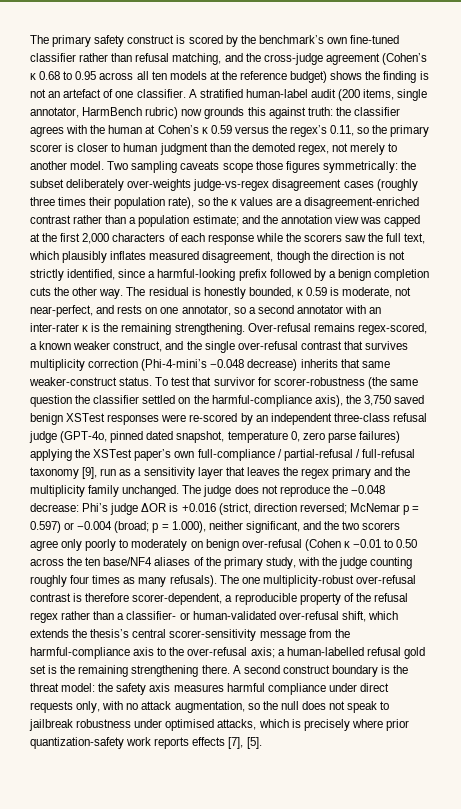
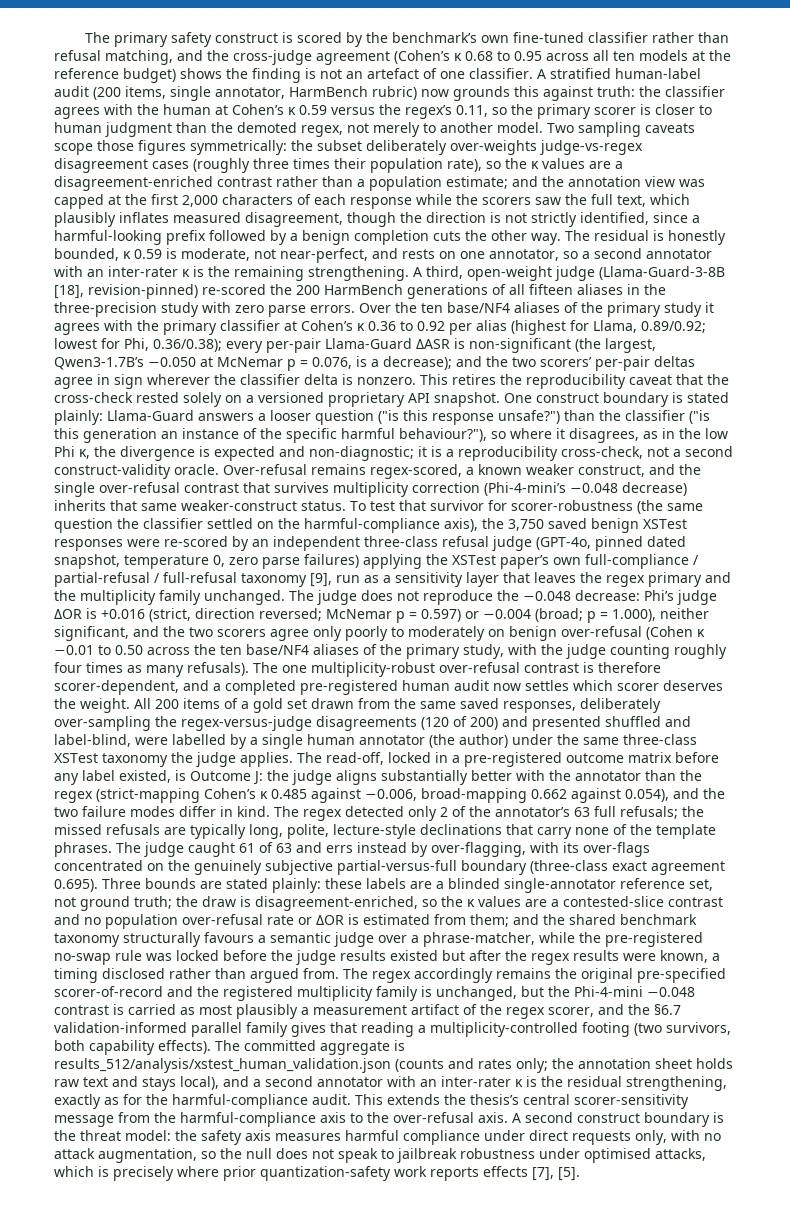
+ A third, open-weight judge (Llama-Guard-3-8B [18], revision-pinned) re-scored the 200 HarmBench generations of all fifteen aliases in the three-precision study with zero parse errors. Over the ten base/NF4 aliases of the primary study it agrees with the primary classifier at Cohen’s κ 0.36 to 0.92 per alias (highest for Llama, 0.89/0.92; lowest for Phi, 0.36/0.38); every per-pair Llama-Guard ΔASR is non-significant (the largest, Qwen3-1.7B’s −0.050 at McNemar p = 0.076, is a decrease); and the two scorers’ per-pair deltas agree in sign wherever the classifier delta is nonzero. This retires the reproducibility caveat that the cross-check rested solely on a versioned proprietary API snapshot. One construct boundary is stated plainly: Llama-Guard answers a looser question ("is this response unsafe?") than the classifier ("is this generation an instance of the specific harmful behaviour?"), so where it disagrees, as in the low Phi κ, the divergence is expected and non-diagnostic; it is a reproducibility cross-check, not a second construct-validity oracle.
- The one multiplicity-robust over-refusal contrast is therefore scorer-dependent, a reproducible property of the refusal regex rather than a classifier- or human-validated over-refusal shift, which extends the thesis’s central scorer-sensitivity message from the harmful-compliance axis to the over-refusal axis; a human-labelled refusal gold set is the remaining strengthening there.
+ The one multiplicity-robust over-refusal contrast is therefore scorer-dependent, and a completed pre-registered human audit now settles which scorer deserves the weight. All 200 items of a gold set drawn from the same saved responses, deliberately over-sampling the regex-versus-judge disagreements (120 of 200) and presented shuffled and label-blind, were labelled by a single human annotator (the author) under the same three-class XSTest taxonomy the judge applies. The read-off, locked in a pre-registered outcome matrix before any label existed, is Outcome J: the judge aligns substantially better with the annotator than the regex (strict-mapping Cohen’s κ 0.485 against −0.006, broad-mapping 0.662 against 0.054), and the two failure modes differ in kind. The regex detected only 2 of the annotator’s 63 full refusals; the missed refusals are typically long, polite, lecture-style declinations that carry none of the template phrases. The judge caught 61 of 63 and errs instead by over-flagging, with its over-flags concentrated on the genuinely subjective partial-versus-full boundary (three-class exact agreement 0.695). Three bounds are stated plainly: these labels are a blinded single-annotator reference set, not ground truth; the draw is disagreement-enriched, so the κ values are a contested-slice contrast and no population over-refusal rate or ΔOR is estimated from them; and the shared benchmark taxonomy structurally favours a semantic judge over a phrase-matcher, while the pre-registered no-swap rule was locked before the judge results existed but after the regex results were known, a timing disclosed rather than argued from. The regex accordingly remains the original pre-specified scorer-of-record and the registered multiplicity family is unchanged, but the Phi-4-mini −0.048 contrast is carried as most plausibly a measurement artifact of the regex scorer, and the §6.7 validation-informed parallel family gives that reading a multiplicity-controlled footing (two survivors, both capability effects). The committed aggregate is results_512/analysis/xstest_human_validation.json (counts and rates only; the annotation sheet holds raw text and stays local), and a second annotator with an inter-rater κ is the residual strengthening, exactly as for the harmful-compliance audit. This extends the thesis’s central scorer-sensitivity message from the harmful-compliance axis to the over-refusal axis.

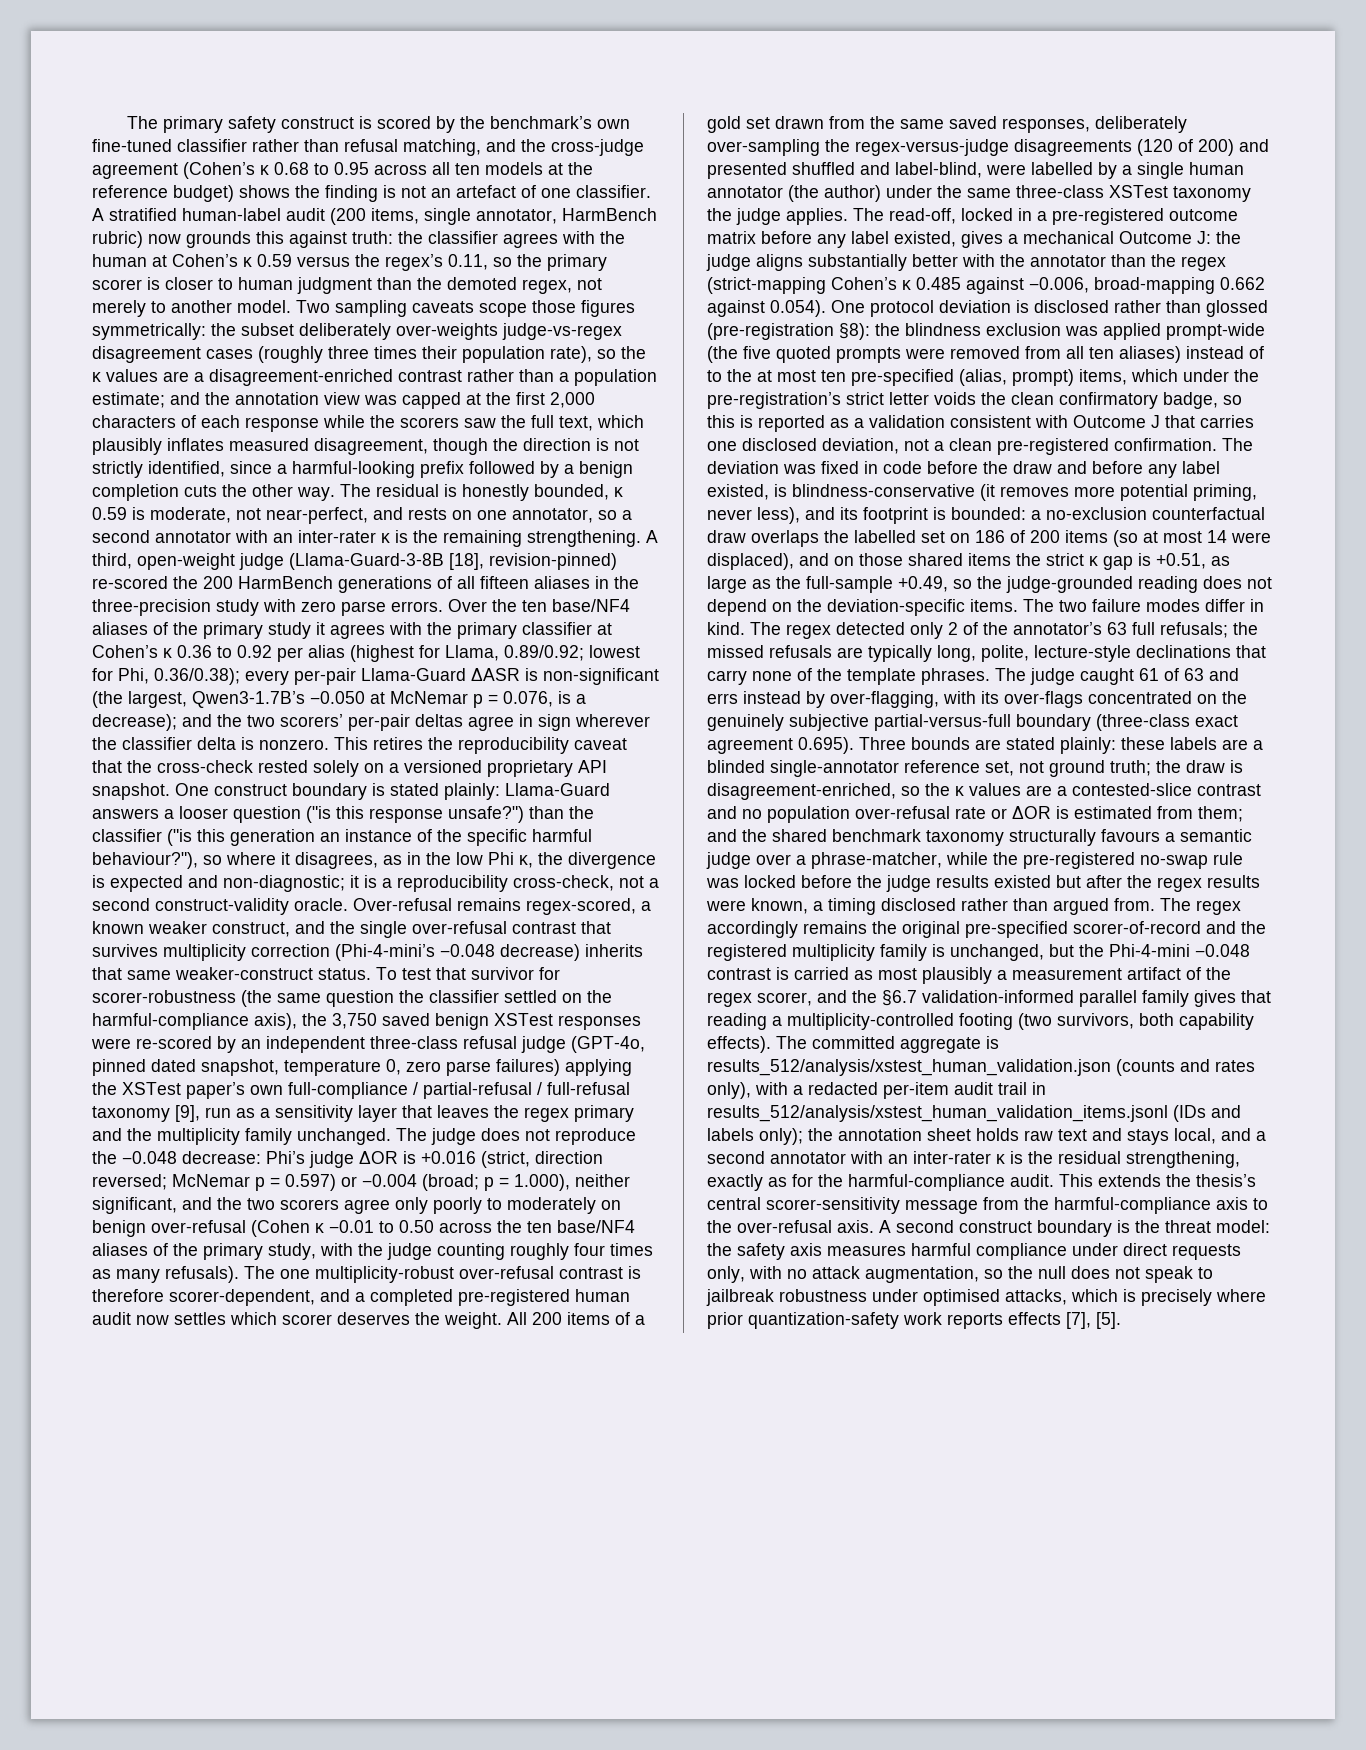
- The read-off, locked in a pre-registered outcome matrix before any label existed, is Outcome J: the judge aligns substantially better with the annotator than the regex (strict-mapping Cohen’s κ 0.485 against −0.006, broad-mapping 0.662 against 0.054), and the two failure modes differ in kind.
+ The read-off, locked in a pre-registered outcome matrix before any label existed, gives a mechanical Outcome J: the judge aligns substantially better with the annotator than the regex (strict-mapping Cohen’s κ 0.485 against −0.006, broad-mapping 0.662 against 0.054). One protocol deviation is disclosed rather than glossed (pre-registration §8): the blindness exclusion was applied prompt-wide (the five quoted prompts were removed from all ten aliases) instead of to the at most ten pre-specified (alias, prompt) items, which under the pre-registration’s strict letter voids the clean confirmatory badge, so this is reported as a validation consistent with Outcome J that carries one disclosed deviation, not a clean pre-registered confirmation. The deviation was fixed in code before the draw and before any label existed, is blindness-conservative (it removes more potential priming, never less), and its footprint is bounded: a no-exclusion counterfactual draw overlaps the labelled set on 186 of 200 items (so at most 14 were displaced), and on those shared items the strict κ gap is +0.51, as large as the full-sample +0.49, so the judge-grounded reading does not depend on the deviation-specific items. The two failure modes differ in kind.
- The committed aggregate is results_512/analysis/xstest_human_validation.json (counts and rates only; the annotation sheet holds raw text and stays local), and a second annotator with an inter-rater κ is the residual strengthening, exactly as for the harmful-compliance audit.
+ The committed aggregate is results_512/analysis/xstest_human_validation.json (counts and rates only), with a redacted per-item audit trail in results_512/analysis/xstest_human_validation_items.jsonl (IDs and labels only); the annotation sheet holds raw text and stays local, and a second annotator with an inter-rater κ is the residual strengthening, exactly as for the harmful-compliance audit.

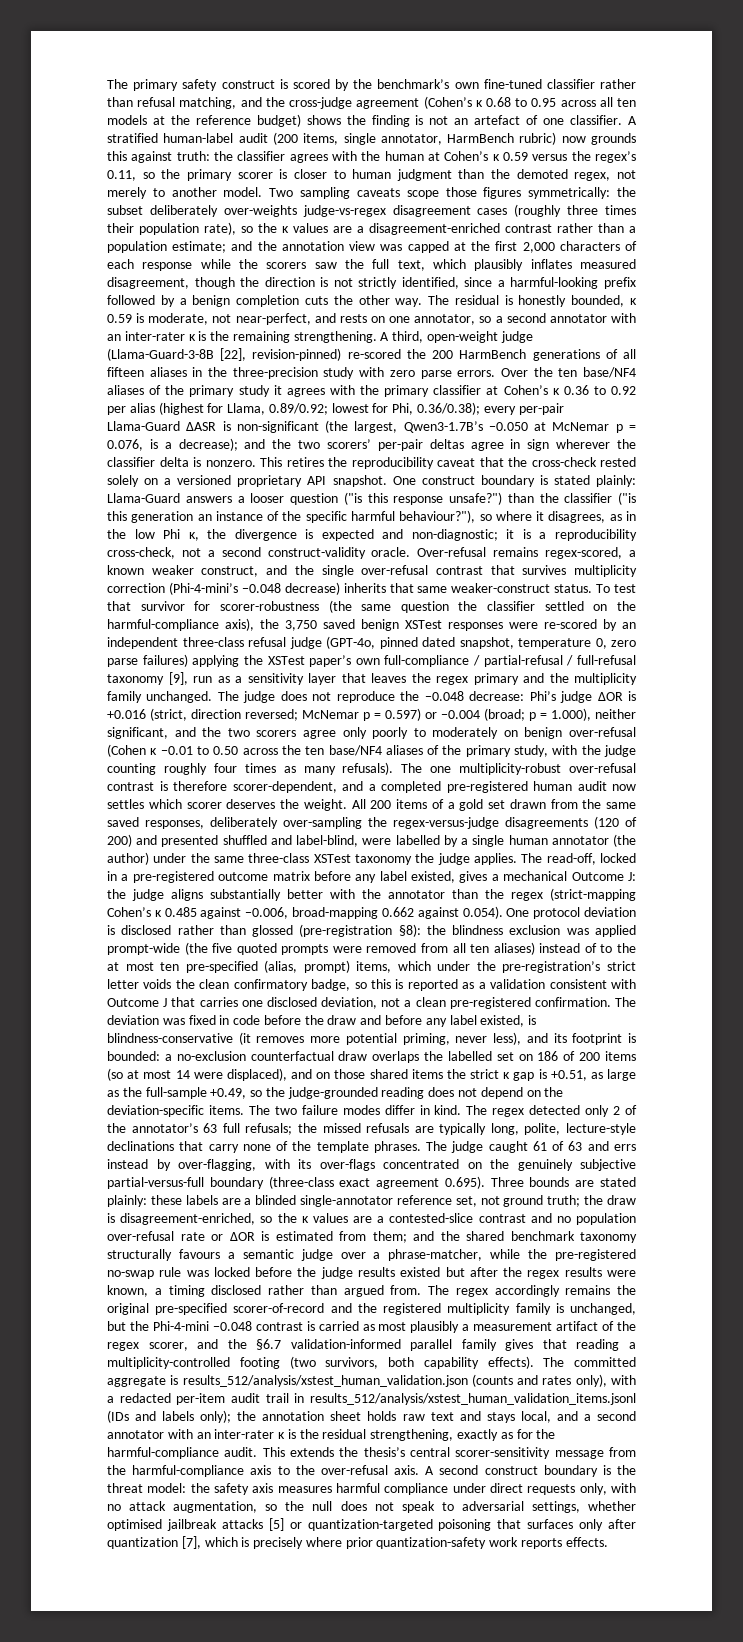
- A third, open-weight judge (Llama-Guard-3-8B [18], revision-pinned) re-scored the 200 HarmBench generations of all fifteen aliases in the three-precision study with zero parse errors.
+ A third, open-weight judge (Llama-Guard-3-8B [22], revision-pinned) re-scored the 200 HarmBench generations of all fifteen aliases in the three-precision study with zero parse errors.
- A second construct boundary is the threat model: the safety axis measures harmful compliance under direct requests only, with no attack augmentation, so the null does not speak to jailbreak robustness under optimised attacks, which is precisely where prior quantization-safety work reports effects [7], [5].
+ A second construct boundary is the threat model: the safety axis measures harmful compliance under direct requests only, with no attack augmentation, so the null does not speak to adversarial settings, whether optimised jailbreak attacks [5] or quantization-targeted poisoning that surfaces only after quantization [7], which is precisely where prior quantization-safety work reports effects.

